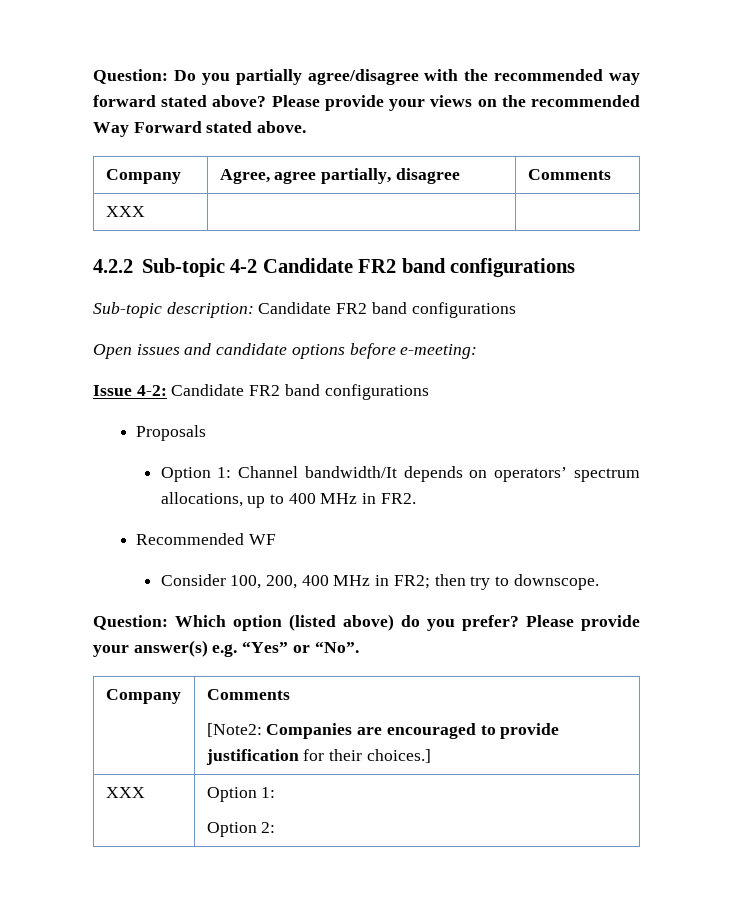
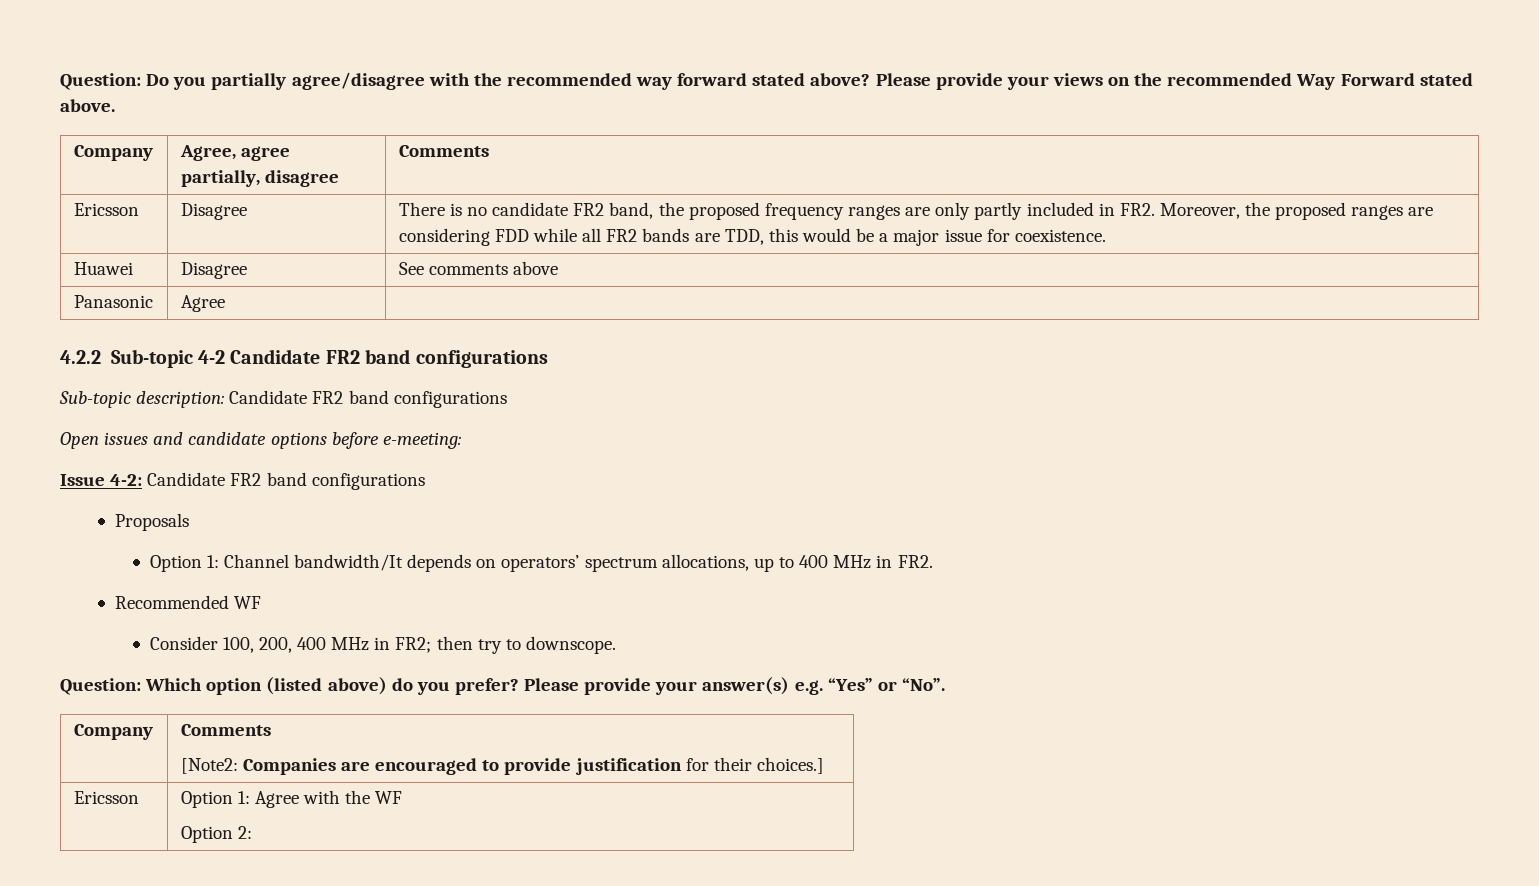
- XXX | |
+ Ericsson | Disagree | There is no candidate FR2 band, the proposed frequency ranges are only partly included in FR2. Moreover, the proposed ranges are considering FDD while all FR2 bands are TDD, this would be a major issue for coexistence.
+ Huawei | Disagree | See comments above
+ Panasonic | Agree |
- XXX | Option 1:
+ Ericsson | Option 1: Agree with the WF

